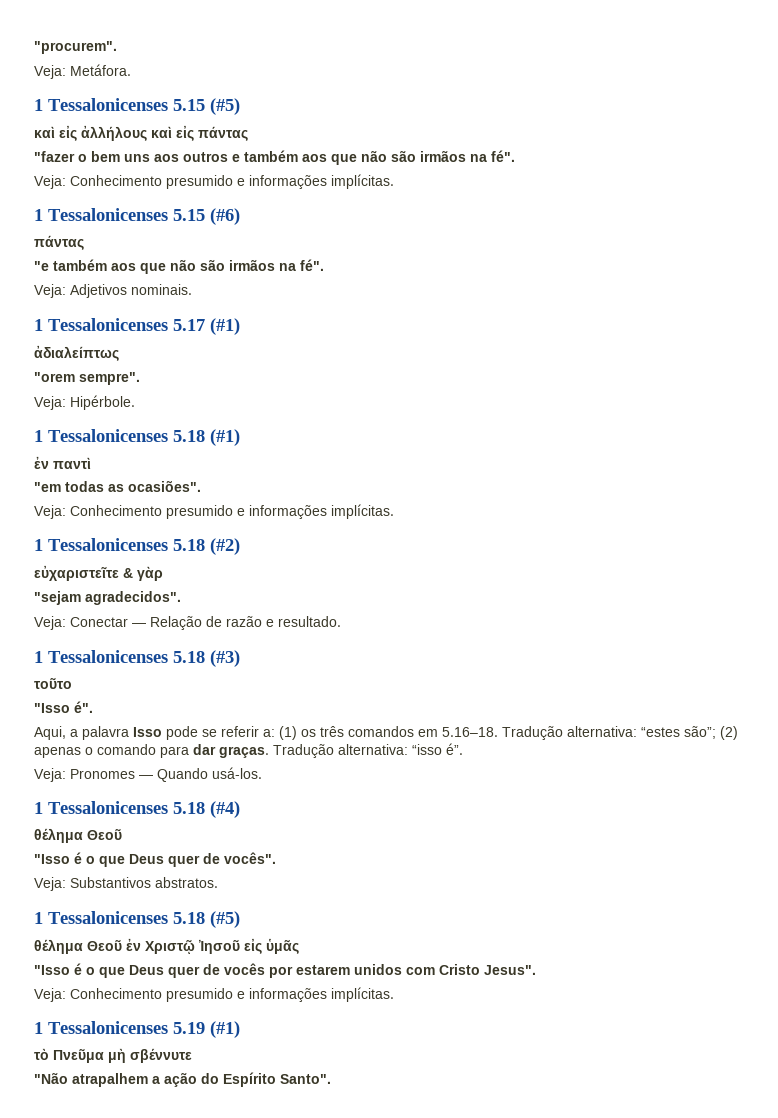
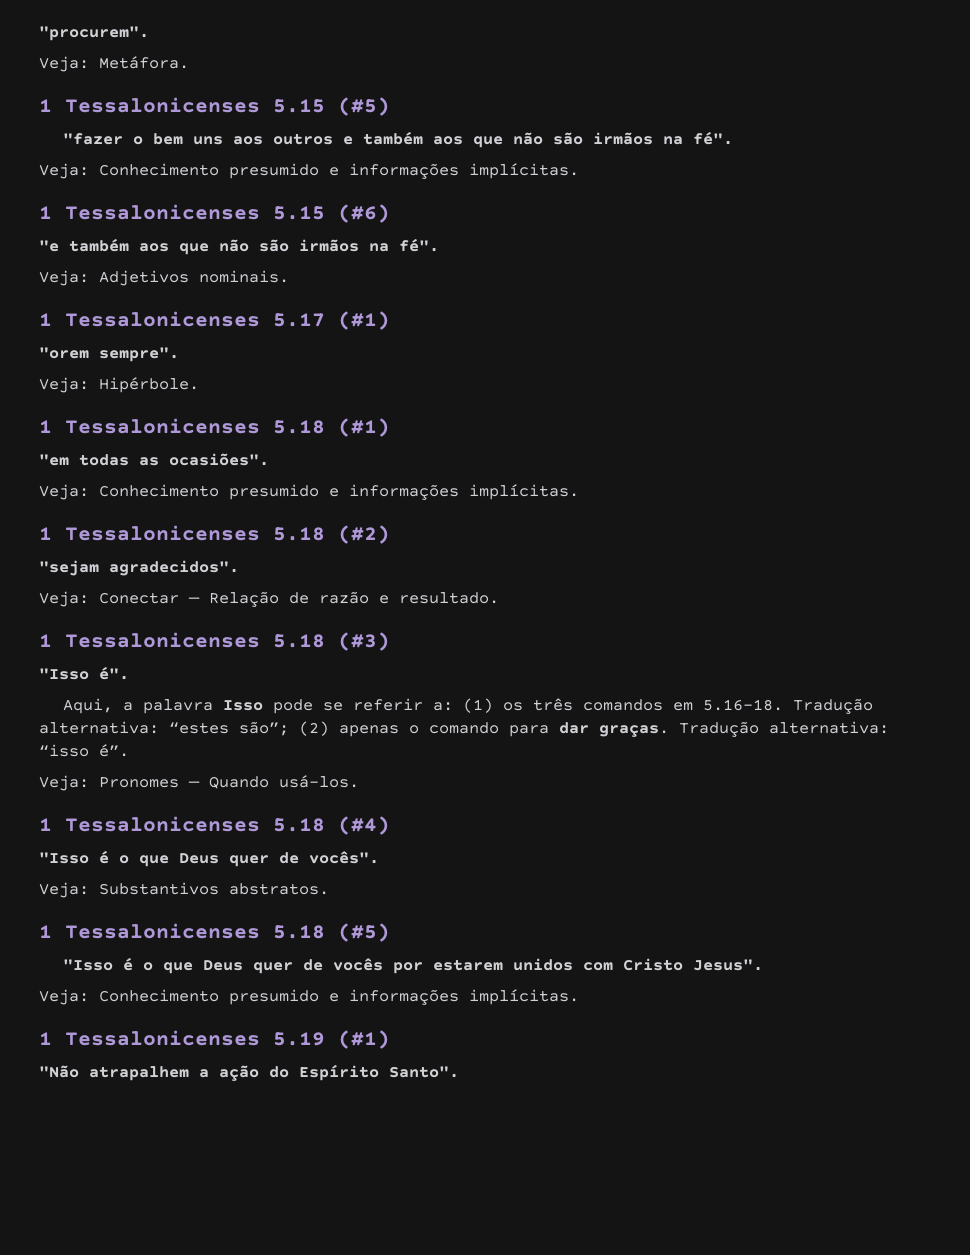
- καὶ εἰς ἀλλήλους καὶ εἰς πάντας
  1 Tessalonicenses 5.15 (#6)
- πάντας
- ἀδιαλείπτως
- ἐν παντὶ
- εὐχαριστεῖτε & γὰρ
- τοῦτο
  1 Tessalonicenses 5.18 (#4)
- θέλημα Θεοῦ
- θέλημα Θεοῦ ἐν Χριστῷ Ἰησοῦ εἰς ὑμᾶς
- τὸ Πνεῦμα μὴ σβέννυτε

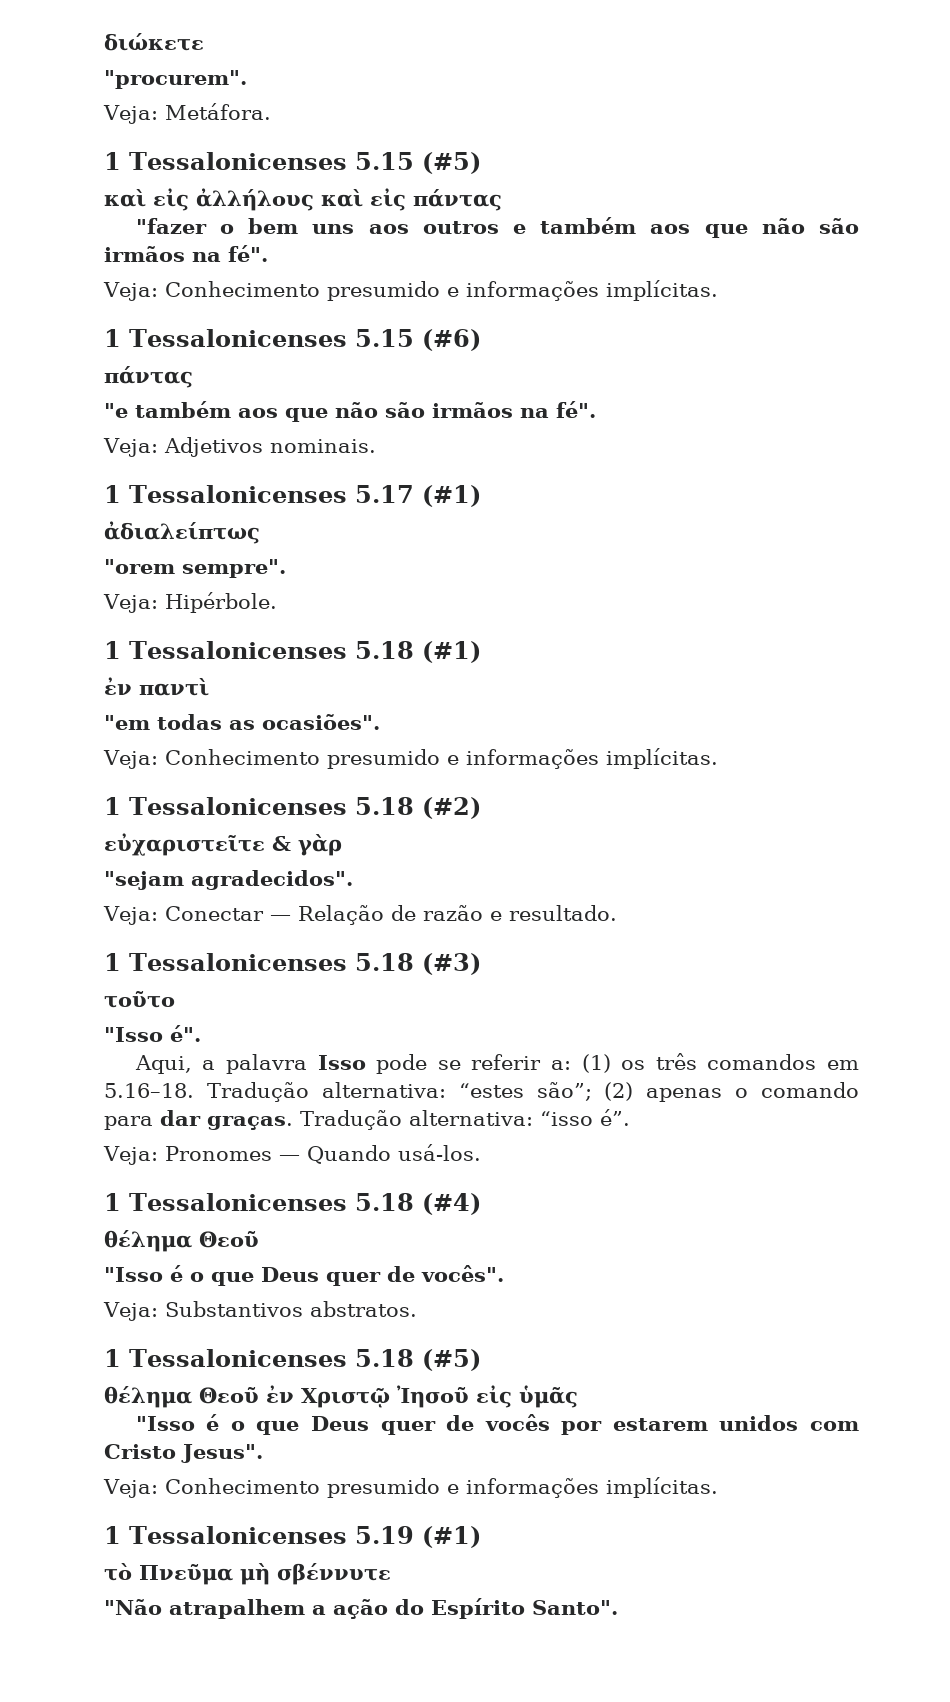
+ διώκετε
+ καὶ εἰς ἀλλήλους καὶ εἰς πάντας
  1 Tessalonicenses 5.15 (#6)
+ πάντας
+ ἀδιαλείπτως
+ ἐν παντὶ
+ εὐχαριστεῖτε & γὰρ
+ τοῦτο
  1 Tessalonicenses 5.18 (#4)
+ θέλημα Θεοῦ
+ θέλημα Θεοῦ ἐν Χριστῷ Ἰησοῦ εἰς ὑμᾶς
+ τὸ Πνεῦμα μὴ σβέννυτε

